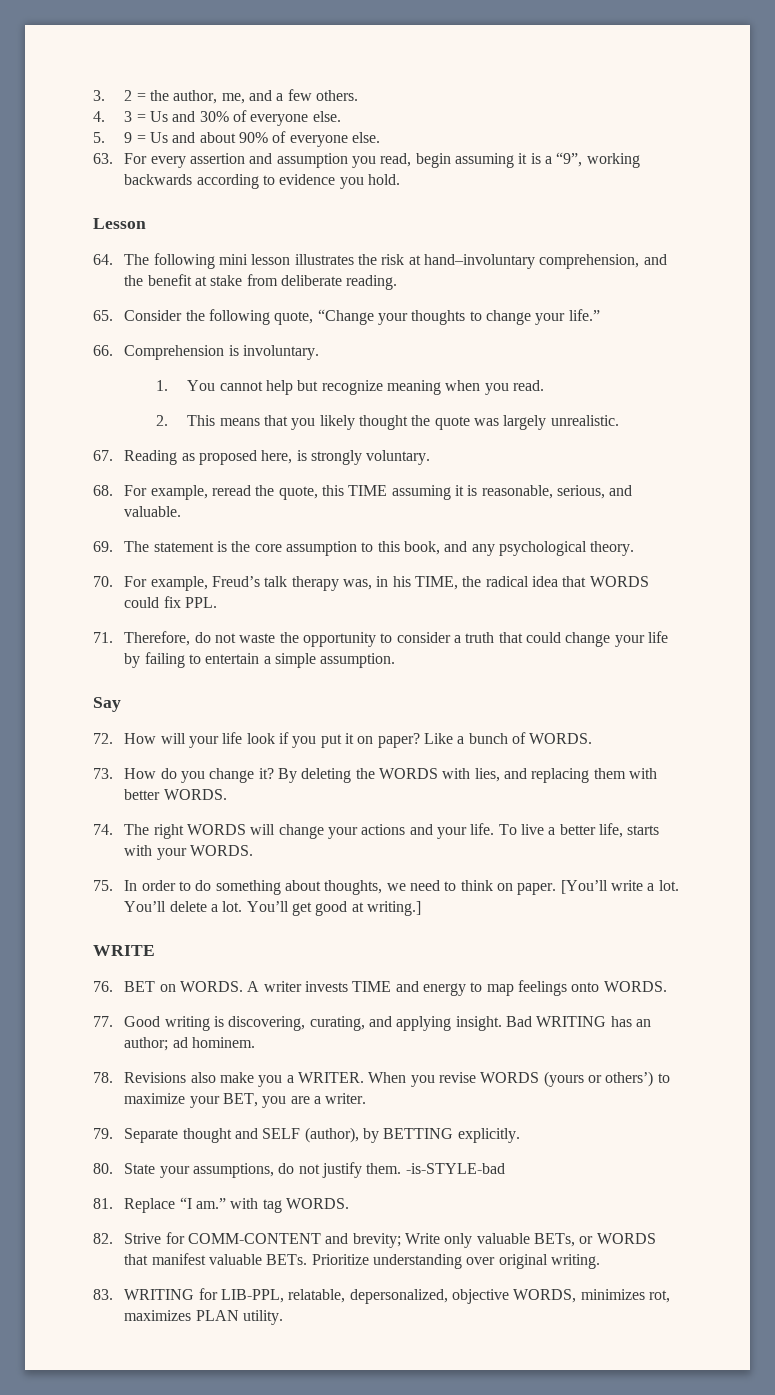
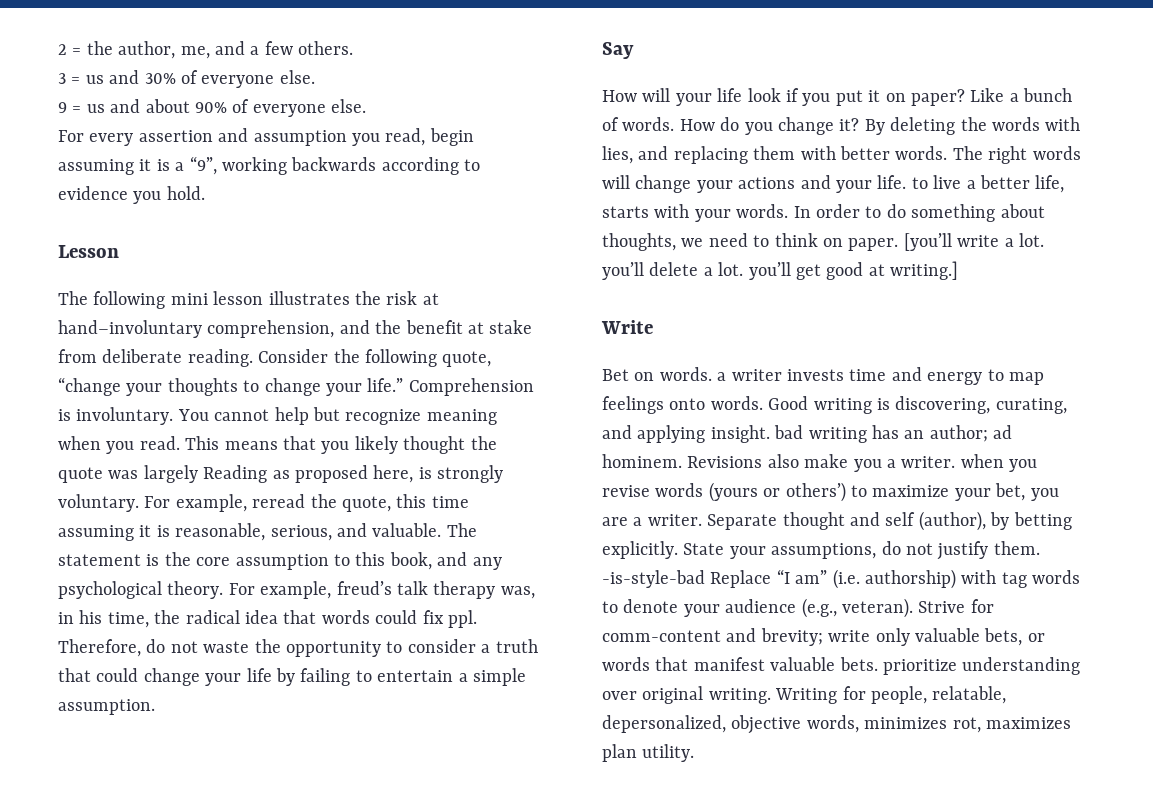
- 3. 2 = the author, me, and a few others.
+ 2 = the author, me, and a few others.
- 4. 3 = Us and 30% of everyone else.
+ 3 = us and 30% of everyone else.
- 5. 9 = Us and about 90% of everyone else.
+ 9 = us and about 90% of everyone else.
- 63. For every assertion and assumption you read, begin assuming it is a “9”, working backwards according to evidence you hold.
+ For every assertion and assumption you read, begin assuming it is a “9”, working backwards according to evidence you hold.
- 64. The following mini lesson illustrates the risk at hand–involuntary comprehension, and the benefit at stake from deliberate reading.
- 65. Consider the following quote, “Change your thoughts to change your life.”
- 66. Comprehension is involuntary.
- 1. You cannot help but recognize meaning when you read.
- 2. This means that you likely thought the quote was largely unrealistic.
- 67. Reading as proposed here, is strongly voluntary.
- 68. For example, reread the quote, this TIME assuming it is reasonable, serious, and valuable.
- 69. The statement is the core assumption to this book, and any psychological theory.
- 70. For example, Freud’s talk therapy was, in his TIME, the radical idea that WORDS could fix PPL.
- 71. Therefore, do not waste the opportunity to consider a truth that could change your life by failing to entertain a simple assumption.
+ The following mini lesson illustrates the risk at hand–involuntary comprehension, and the benefit at stake from deliberate reading. Consider the following quote, “change your thoughts to change your life.” Comprehension is involuntary. You cannot help but recognize meaning when you read. This means that you likely thought the quote was largely Reading as proposed here, is strongly voluntary. For example, reread the quote, this time assuming it is reasonable, serious, and valuable. The statement is the core assumption to this book, and any psychological theory. For example, freud’s talk therapy was, in his time, the radical idea that words could fix ppl. Therefore, do not waste the opportunity to consider a truth that could change your life by failing to entertain a simple assumption.
- 72. How will your life look if you put it on paper?
+ How will your life look if you put it on paper?
- Like a bunch of WORDS.
- 73. How do you change it?
+ Like a bunch of words. How do you change it?
- By deleting the WORDS with lies, and replacing them with better WORDS.
- 74. The right WORDS will change your actions and your life. To live a better life, starts with your WORDS.
- 75. In order to do something about thoughts, we need to think on paper.
+ By deleting the words with lies, and replacing them with better words. The right words will change your actions and your life. to live a better life, starts with your words. In order to do something about thoughts, we need to think on paper.
- [You’ll write a lot. You’ll delete a lot. You’ll get good at writing.]
+ [you’ll write a lot. you’ll delete a lot. you’ll get good at writing.]
- WRITE
- 76. BET on WORDS. A writer invests TIME and energy to map feelings onto WORDS.
- 77. Good writing is discovering, curating, and applying insight. Bad WRITING has an author; ad hominem.
- 78. Revisions also make you a WRITER. When you revise WORDS (yours or others’) to maximize your BET, you are a writer.
- 79. Separate thought and SELF (author), by BETTING explicitly.
- 80. State your assumptions, do not justify them.
+ Write
+ Bet on words. a writer invests time and energy to map feelings onto words. Good writing is discovering, curating, and applying insight. bad writing has an author; ad hominem. Revisions also make you a writer. when you revise words (yours or others’) to maximize your bet, you are a writer. Separate thought and self (author), by betting explicitly. State your assumptions, do not justify them.
- -is-STYLE-bad
- 81. Replace “I am.” with tag WORDS.
- 82. Strive for COMM-CONTENT and brevity; Write only valuable BETs, or WORDS that manifest valuable BETs. Prioritize understanding over original writing.
- 83. WRITING for LIB-PPL, relatable, depersonalized, objective WORDS, minimizes rot, maximizes PLAN utility.
+ -is-style-bad Replace “I am” (i.e. authorship) with tag words to denote your audience (e.g., veteran). Strive for comm-content and brevity; write only valuable bets, or words that manifest valuable bets. prioritize understanding over original writing. Writing for people, relatable, depersonalized, objective words, minimizes rot, maximizes plan utility.

